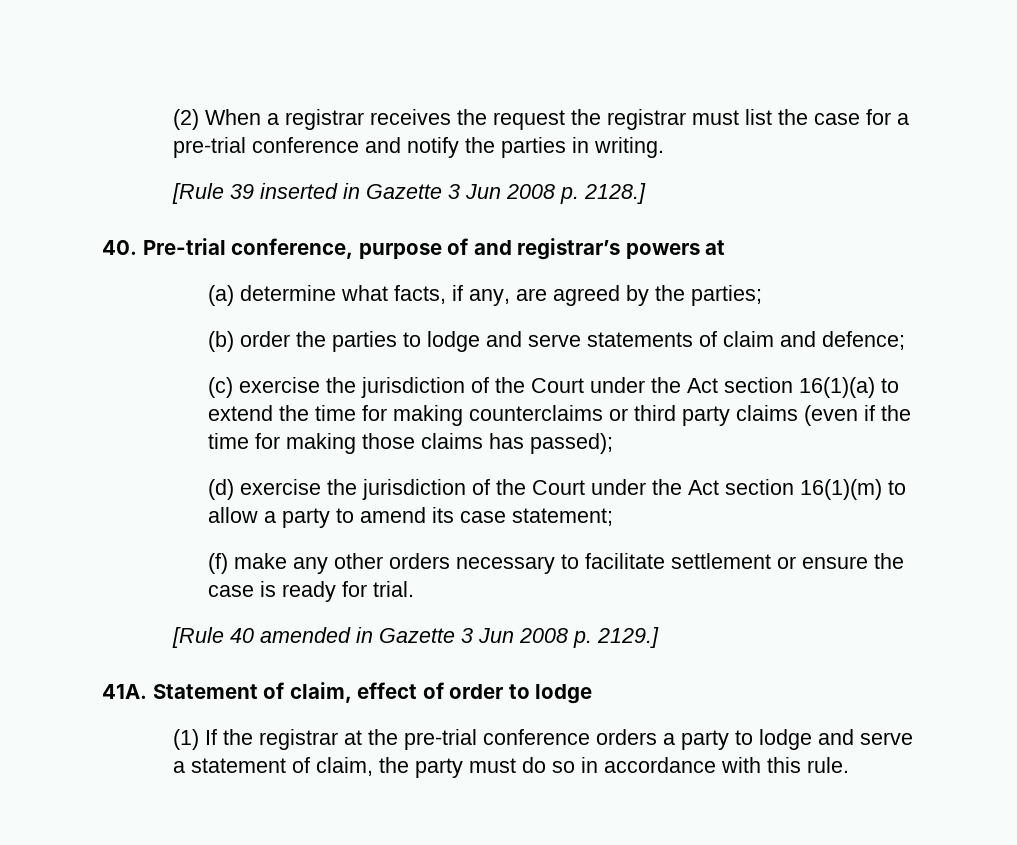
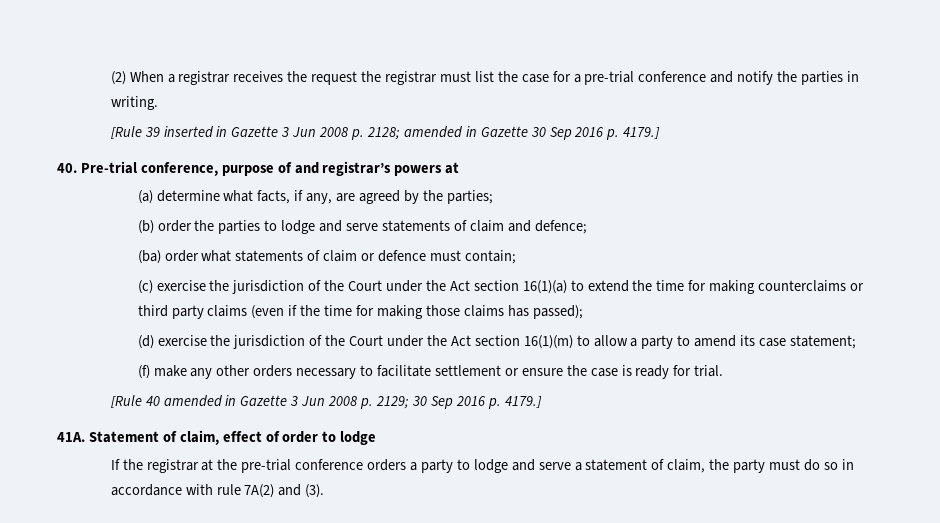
- [Rule 39 inserted in Gazette 3 Jun 2008 p. 2128.]
+ [Rule 39 inserted in Gazette 3 Jun 2008 p. 2128; amended in Gazette 30 Sep 2016 p. 4179.]
+ (ba) order what statements of claim or defence must contain;
- [Rule 40 amended in Gazette 3 Jun 2008 p. 2129.]
+ [Rule 40 amended in Gazette 3 Jun 2008 p. 2129; 30 Sep 2016 p. 4179.]
- (1) If the registrar at the pre-trial conference orders a party to lodge and serve a statement of claim, the party must do so in accordance with this rule.
+ If the registrar at the pre-trial conference orders a party to lodge and serve a statement of claim, the party must do so in accordance with rule 7A(2) and (3).

